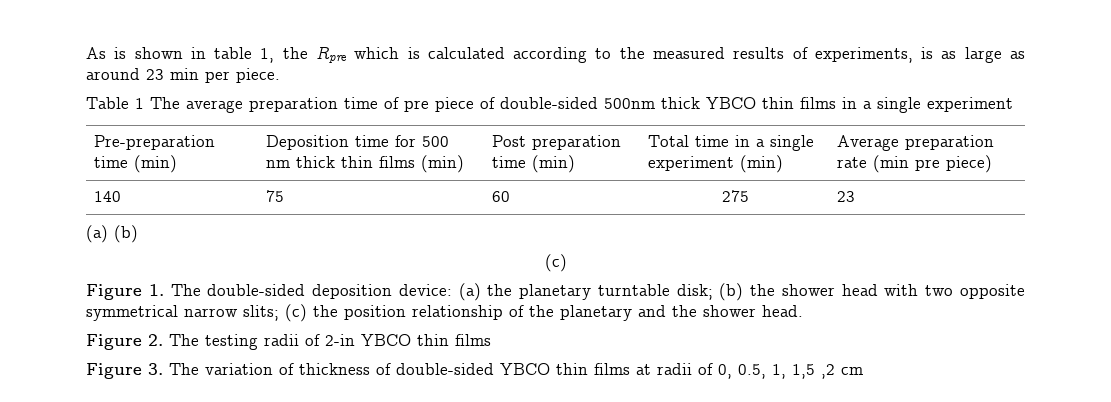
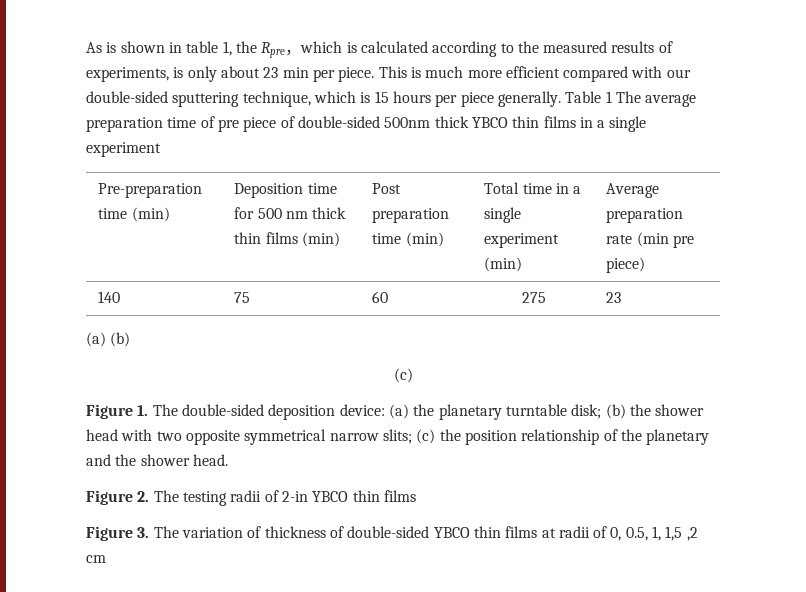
- As is shown in table 1, the Rpre which is calculated according to the measured results of experiments, is as large as around 23 min per piece.
- Table 1 The average preparation time of pre piece of double-sided 500nm thick YBCO thin films in a single experiment
+ As is shown in table 1, the Rpre，which is calculated according to the measured results of experiments, is only about 23 min per piece. This is much more efficient compared with our double-sided sputtering technique, which is 15 hours per piece generally. Table 1 The average preparation time of pre piece of double-sided 500nm thick YBCO thin films in a single experiment

